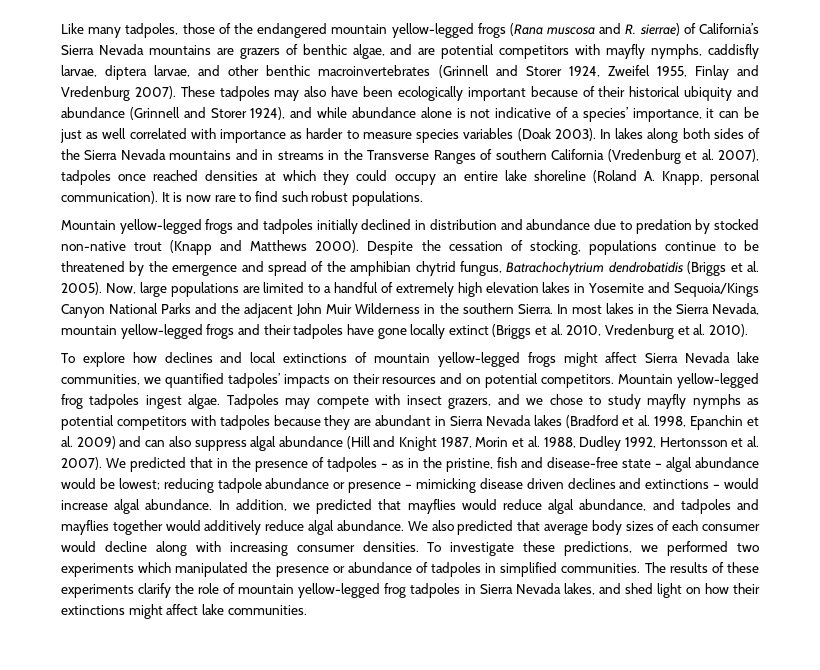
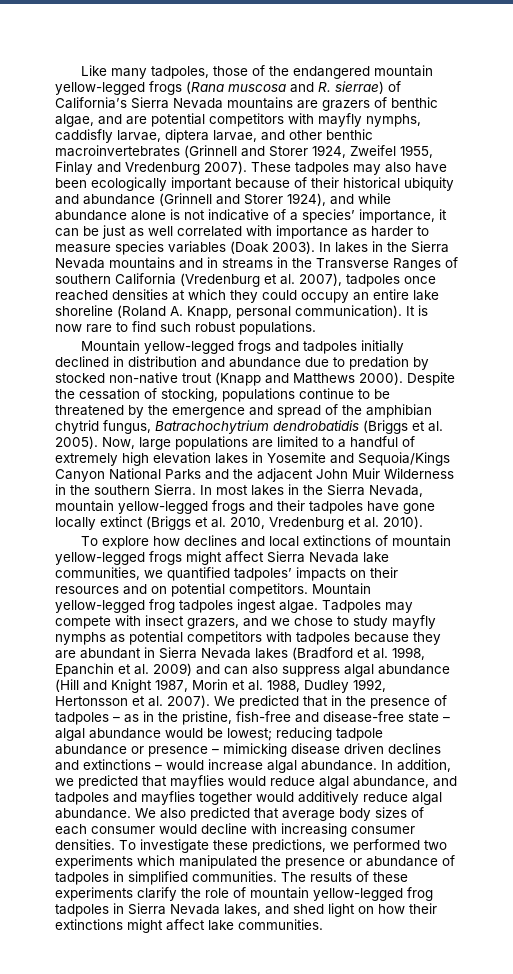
- In lakes along both sides of the Sierra Nevada mountains and in streams in the Transverse Ranges of southern California (Vredenburg et al. 2007), tadpoles once reached densities at which they could occupy an entire lake shoreline (Roland A. Knapp, personal communication).
+ In lakes in the Sierra Nevada mountains and in streams in the Transverse Ranges of southern California (Vredenburg et al. 2007), tadpoles once reached densities at which they could occupy an entire lake shoreline (Roland A. Knapp, personal communication).
- We predicted that in the presence of tadpoles – as in the pristine, fish and disease-free state – algal abundance would be lowest; reducing tadpole abundance or presence – mimicking disease driven declines and extinctions – would increase algal abundance.
+ We predicted that in the presence of tadpoles – as in the pristine, fish-free and disease-free state – algal abundance would be lowest; reducing tadpole abundance or presence – mimicking disease driven declines and extinctions – would increase algal abundance.
- We also predicted that average body sizes of each consumer would decline along with increasing consumer densities.
+ We also predicted that average body sizes of each consumer would decline with increasing consumer densities.

